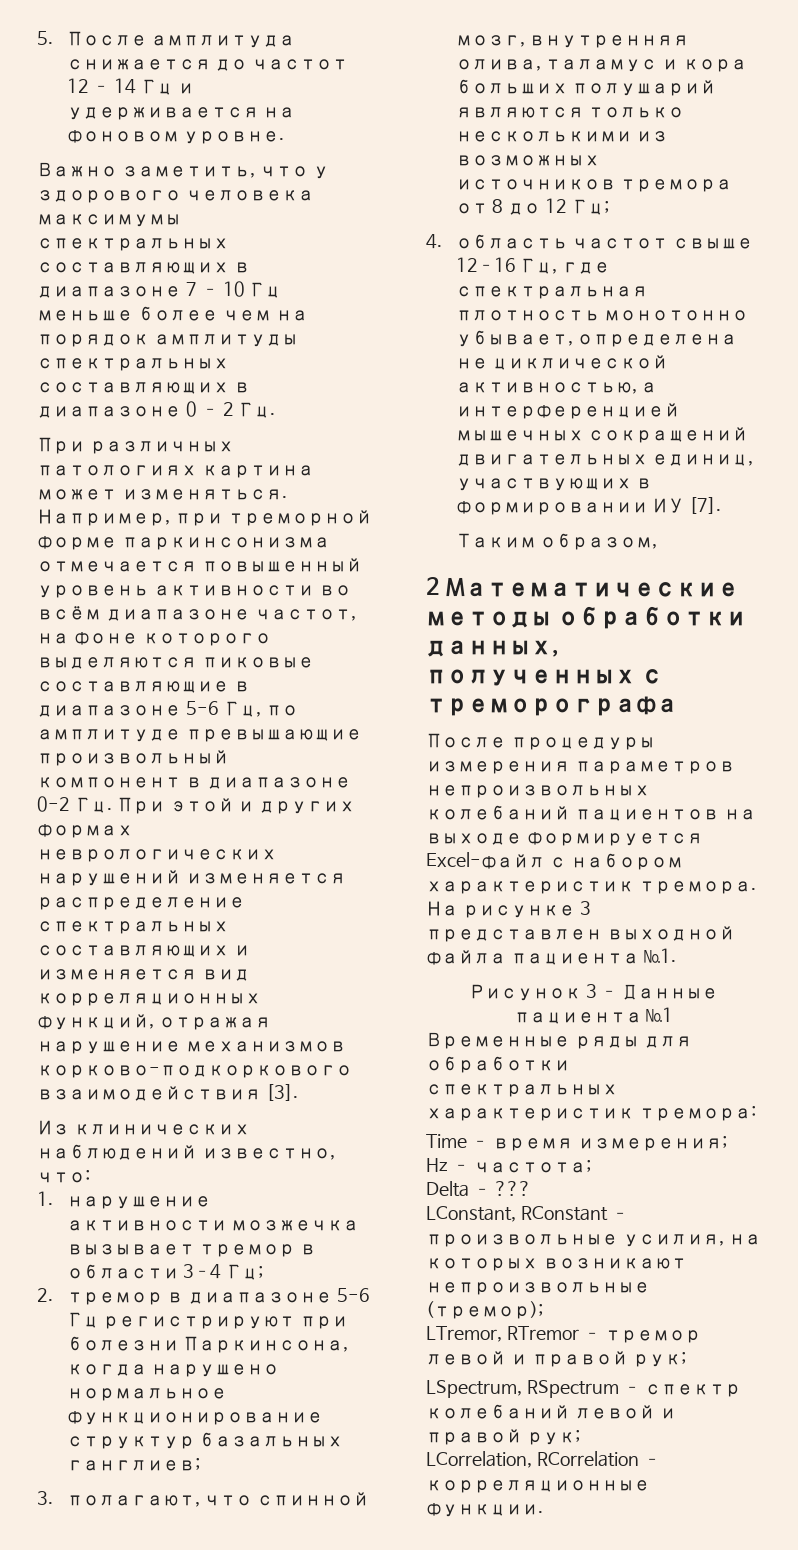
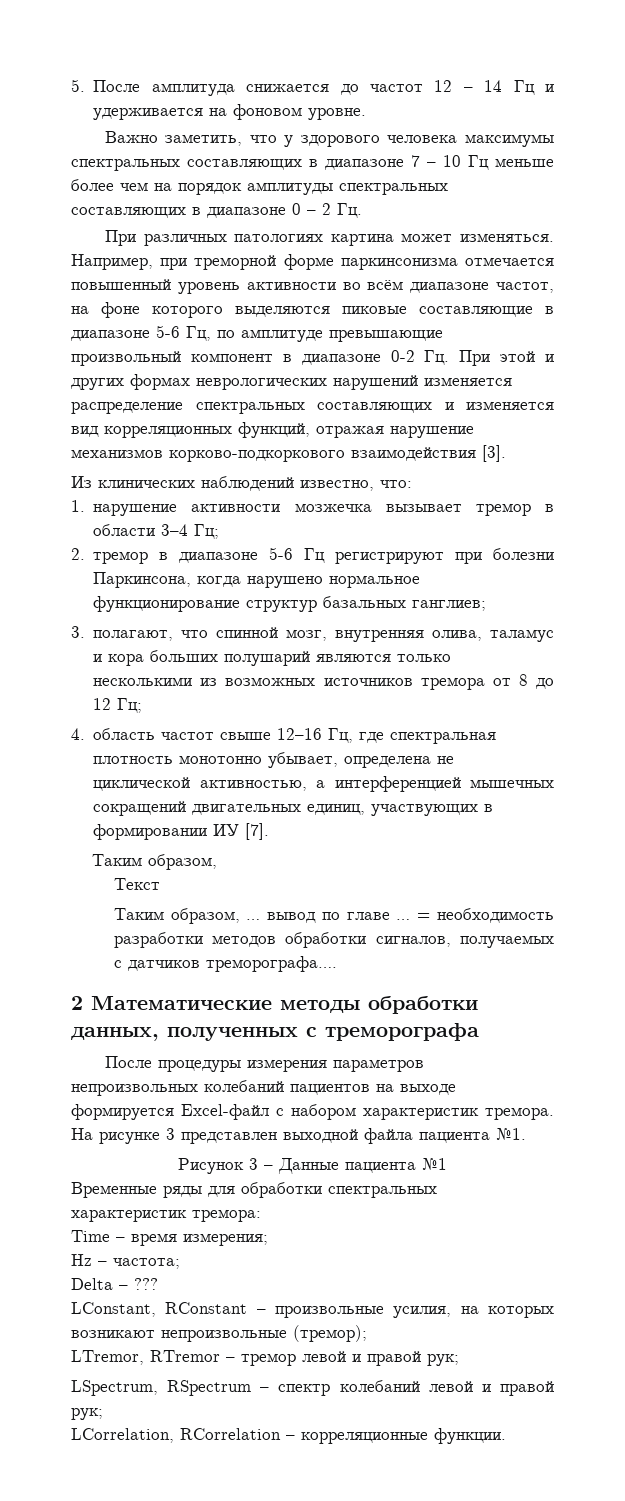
+ Текст
+ Таким образом, … вывод по главе … = необходимость разработки методов обработки сигналов, получаемых с датчиков треморографа….

